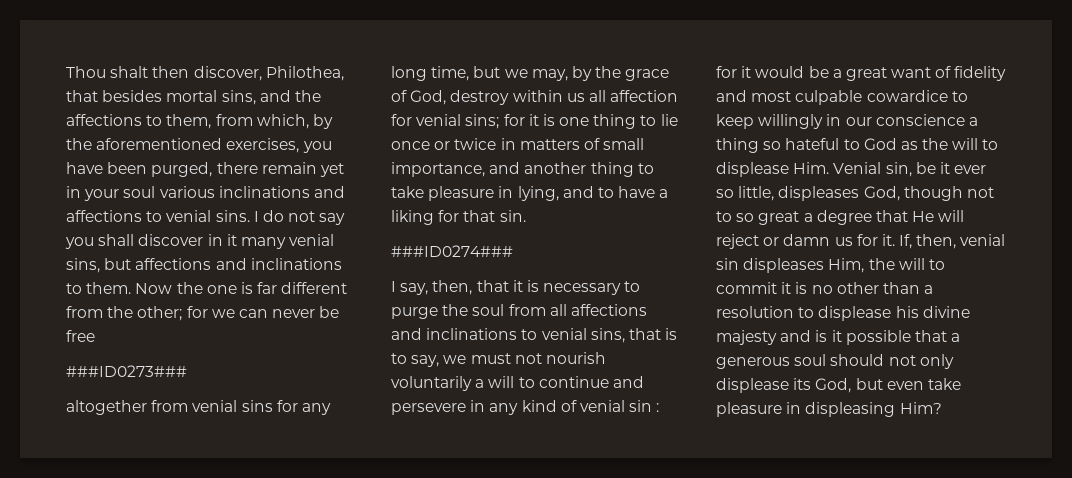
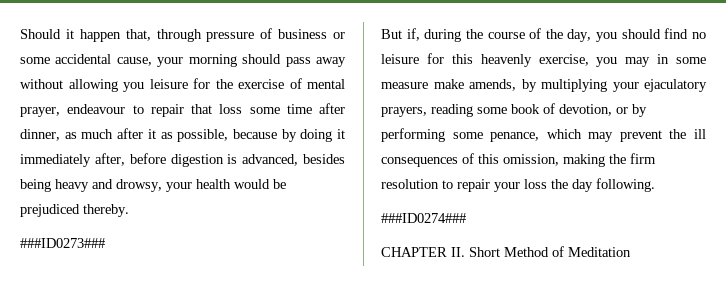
- Thou shalt then discover, Philothea, that besides mortal sins, and the affections to them, from which, by the aforementioned exercises, you have been purged, there remain yet in your soul various inclinations and affections to venial sins. I do not say you shall discover in it many venial sins, but affections and inclinations to them. Now the one is far different from the other; for we can never be free
+ Should it happen that, through pressure of business or some accidental cause, your morning should pass away without allowing you leisure for the exercise of mental prayer, endeavour to repair that loss some time after dinner, as much after it as possible, because by doing it immediately after, before digestion is advanced, besides being heavy and drowsy, your health would be prejudiced thereby.
  ###ID0273###
- altogether from venial sins for any long time, but we may, by the grace of God, destroy within us all affection for venial sins; for it is one thing to lie once or twice in matters of small importance, and another thing to take pleasure in lying, and to have a liking for that sin.
+ But if, during the course of the day, you should find no leisure for this heavenly exercise, you may in some measure make amends, by multiplying your ejaculatory prayers, reading some book of devotion, or by performing some penance, which may prevent the ill consequences of this omission, making the firm resolution to repair your loss the day following.
  ###ID0274###
- I say, then, that it is necessary to purge the soul from all affections and inclinations to venial sins, that is to say, we must not nourish voluntarily a will to continue and persevere in any kind of venial sin : for it would be a great want of fidelity and most culpable cowardice to keep willingly in our conscience a thing so hateful to God as the will to displease Him. Venial sin, be it ever so little, displeases God, though not to so great a degree that He will reject or damn us for it. If, then, venial sin displeases Him, the will to commit it is no other than a resolution to displease his divine majesty and is it possible that a generous soul should not only displease its God, but even take pleasure in displeasing Him?
+ CHAPTER II. Short Method of Meditation

